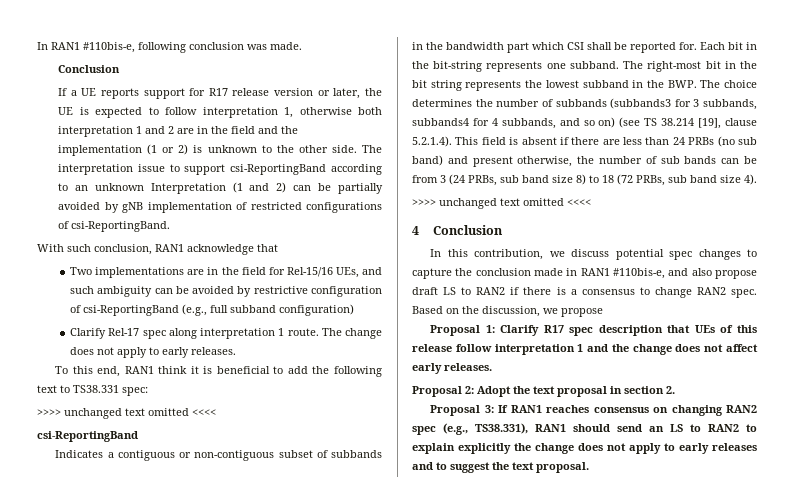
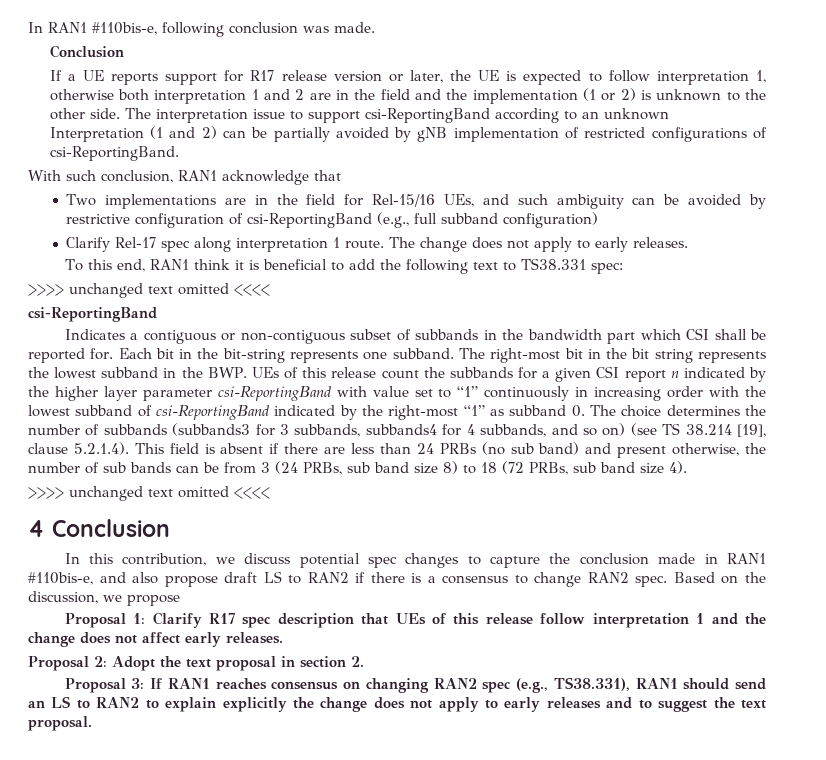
- The right-most bit in the bit string represents the lowest subband in the BWP. The choice determines the number of subbands (subbands3 for 3 subbands, subbands4 for 4 subbands, and so on) (see TS 38.214 [19], clause 5.2.1.4). This field is absent if there are less than 24 PRBs (no sub band) and present otherwise, the number of sub bands can be from 3 (24 PRBs, sub band size 8) to 18 (72 PRBs, sub band size 4).
+ The right-most bit in the bit string represents the lowest subband in the BWP. UEs of this release count the subbands for a given CSI report n indicated by the higher layer parameter csi-ReportingBand with value set to “1” continuously in increasing order with the lowest subband of csi-ReportingBand indicated by the right-most “1” as subband 0. The choice determines the number of subbands (subbands3 for 3 subbands, subbands4 for 4 subbands, and so on) (see TS 38.214 [19], clause 5.2.1.4). This field is absent if there are less than 24 PRBs (no sub band) and present otherwise, the number of sub bands can be from 3 (24 PRBs, sub band size 8) to 18 (72 PRBs, sub band size 4).

